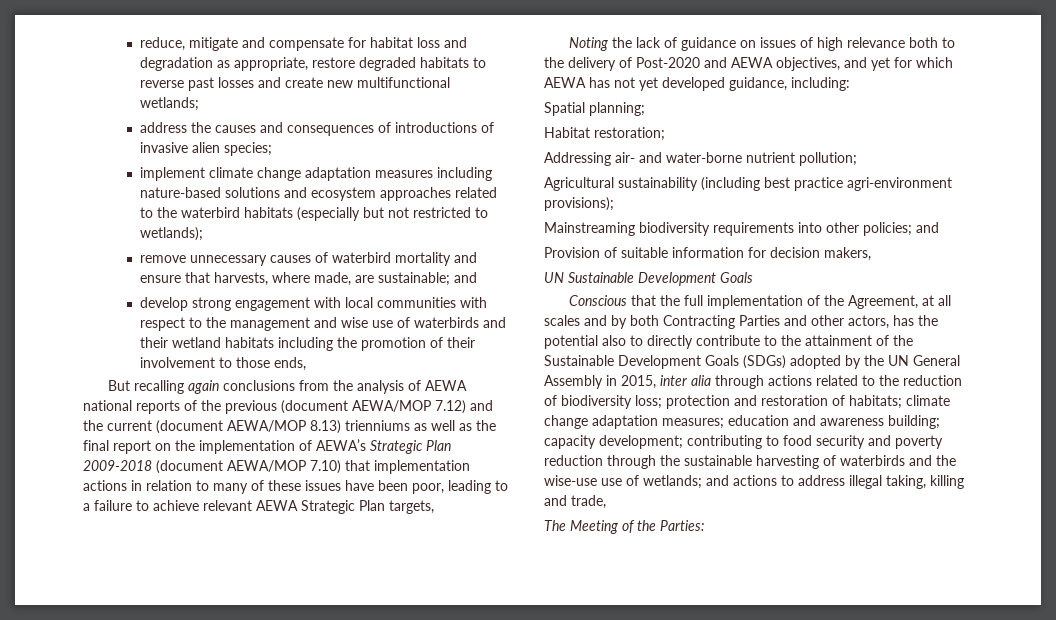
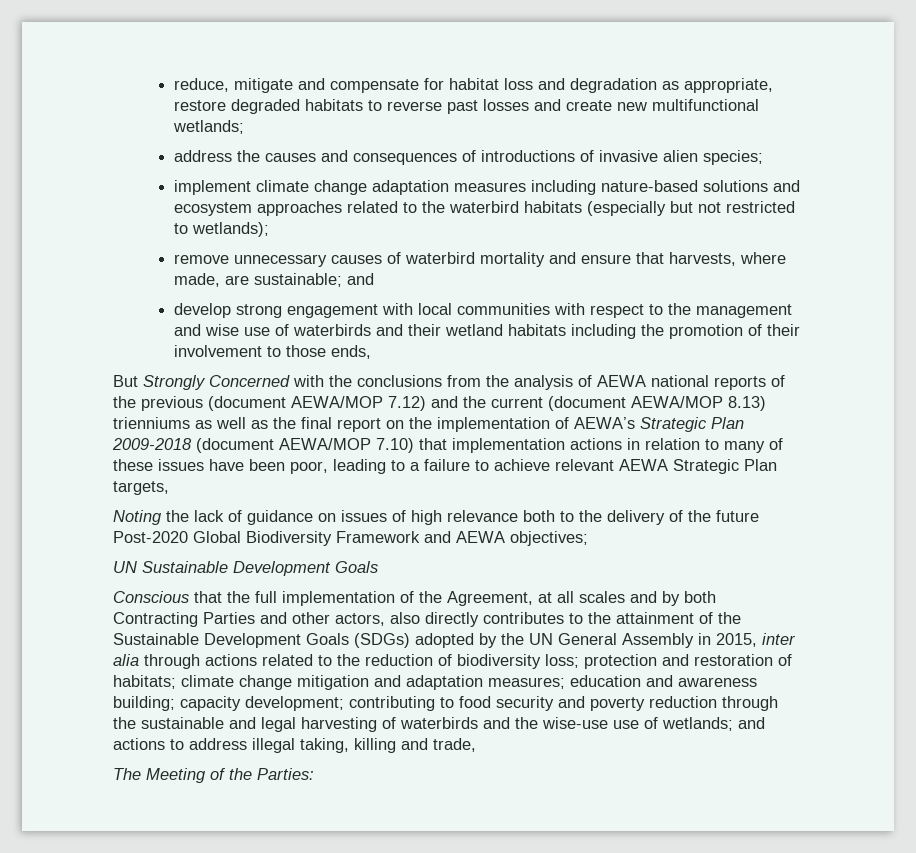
- But recalling again conclusions from the analysis of AEWA national reports of the previous (document AEWA/MOP 7.12) and the current (document AEWA/MOP 8.13) trienniums as well as the final report on the implementation of AEWA’s Strategic Plan 2009-2018 (document AEWA/MOP 7.10) that implementation actions in relation to many of these issues have been poor, leading to a failure to achieve relevant AEWA Strategic Plan targets,
+ But Strongly Concerned with the conclusions from the analysis of AEWA national reports of the previous (document AEWA/MOP 7.12) and the current (document AEWA/MOP 8.13) trienniums as well as the final report on the implementation of AEWA’s Strategic Plan 2009-2018 (document AEWA/MOP 7.10) that implementation actions in relation to many of these issues have been poor, leading to a failure to achieve relevant AEWA Strategic Plan targets,
- Noting the lack of guidance on issues of high relevance both to the delivery of Post-2020 and AEWA objectives, and yet for which AEWA has not yet developed guidance, including:
- Spatial planning;
- Habitat restoration;
- Addressing air- and water-borne nutrient pollution;
- Agricultural sustainability (including best practice agri-environment provisions);
- Mainstreaming biodiversity requirements into other policies; and
- Provision of suitable information for decision makers,
+ Noting the lack of guidance on issues of high relevance both to the delivery of the future Post-2020 Global Biodiversity Framework and AEWA objectives;
- Conscious that the full implementation of the Agreement, at all scales and by both Contracting Parties and other actors, has the potential also to directly contribute to the attainment of the Sustainable Development Goals (SDGs) adopted by the UN General Assembly in 2015, inter alia through actions related to the reduction of biodiversity loss;
+ Conscious that the full implementation of the Agreement, at all scales and by both Contracting Parties and other actors, also directly contributes to the attainment of the Sustainable Development Goals (SDGs) adopted by the UN General Assembly in 2015, inter alia through actions related to the reduction of biodiversity loss;
- climate change adaptation measures;
+ climate change mitigation and adaptation measures;
- contributing to food security and poverty reduction through the sustainable harvesting of waterbirds and the wise-use use of wetlands;
+ contributing to food security and poverty reduction through the sustainable and legal harvesting of waterbirds and the wise-use use of wetlands;

